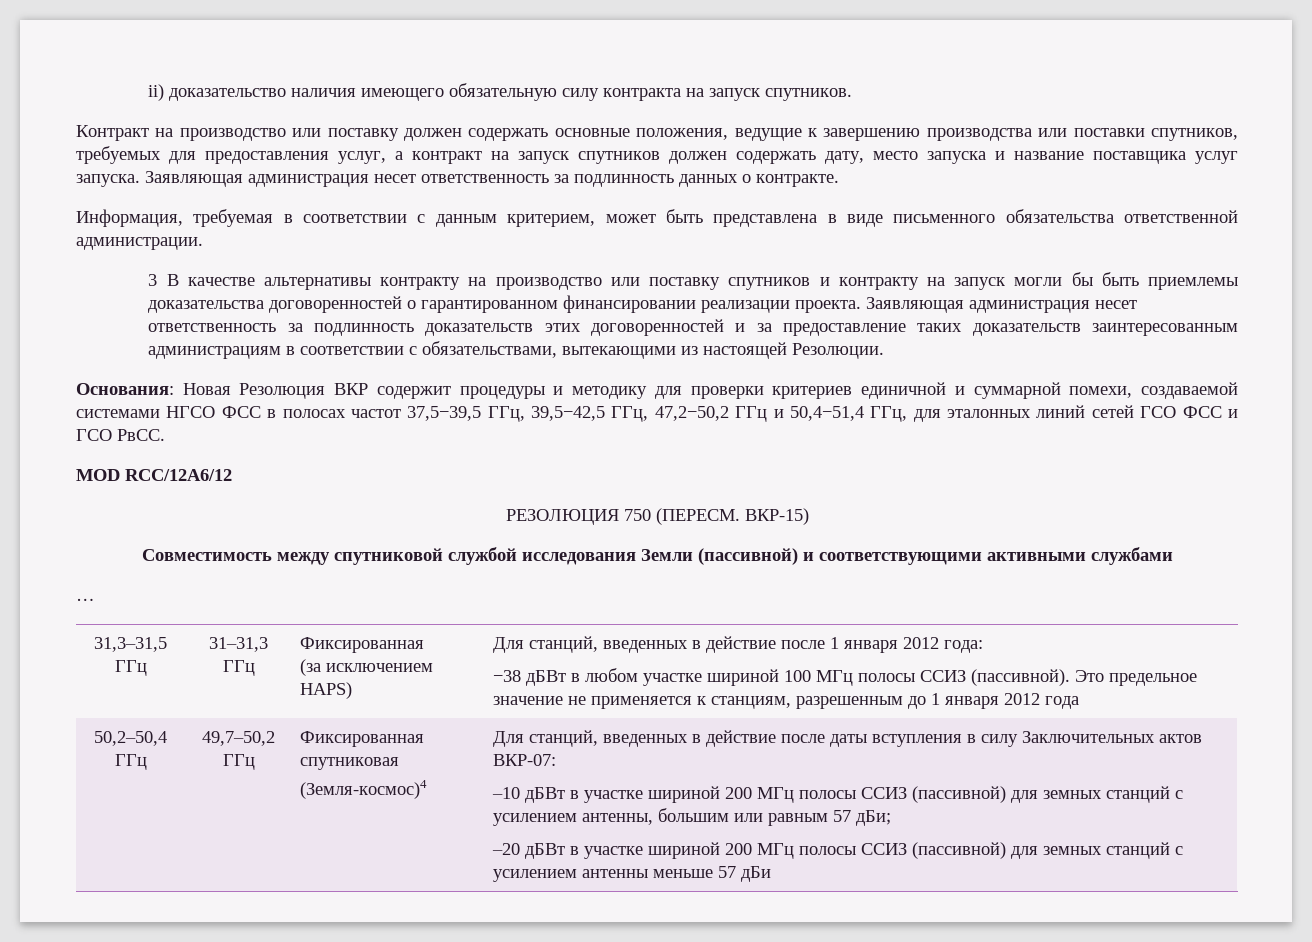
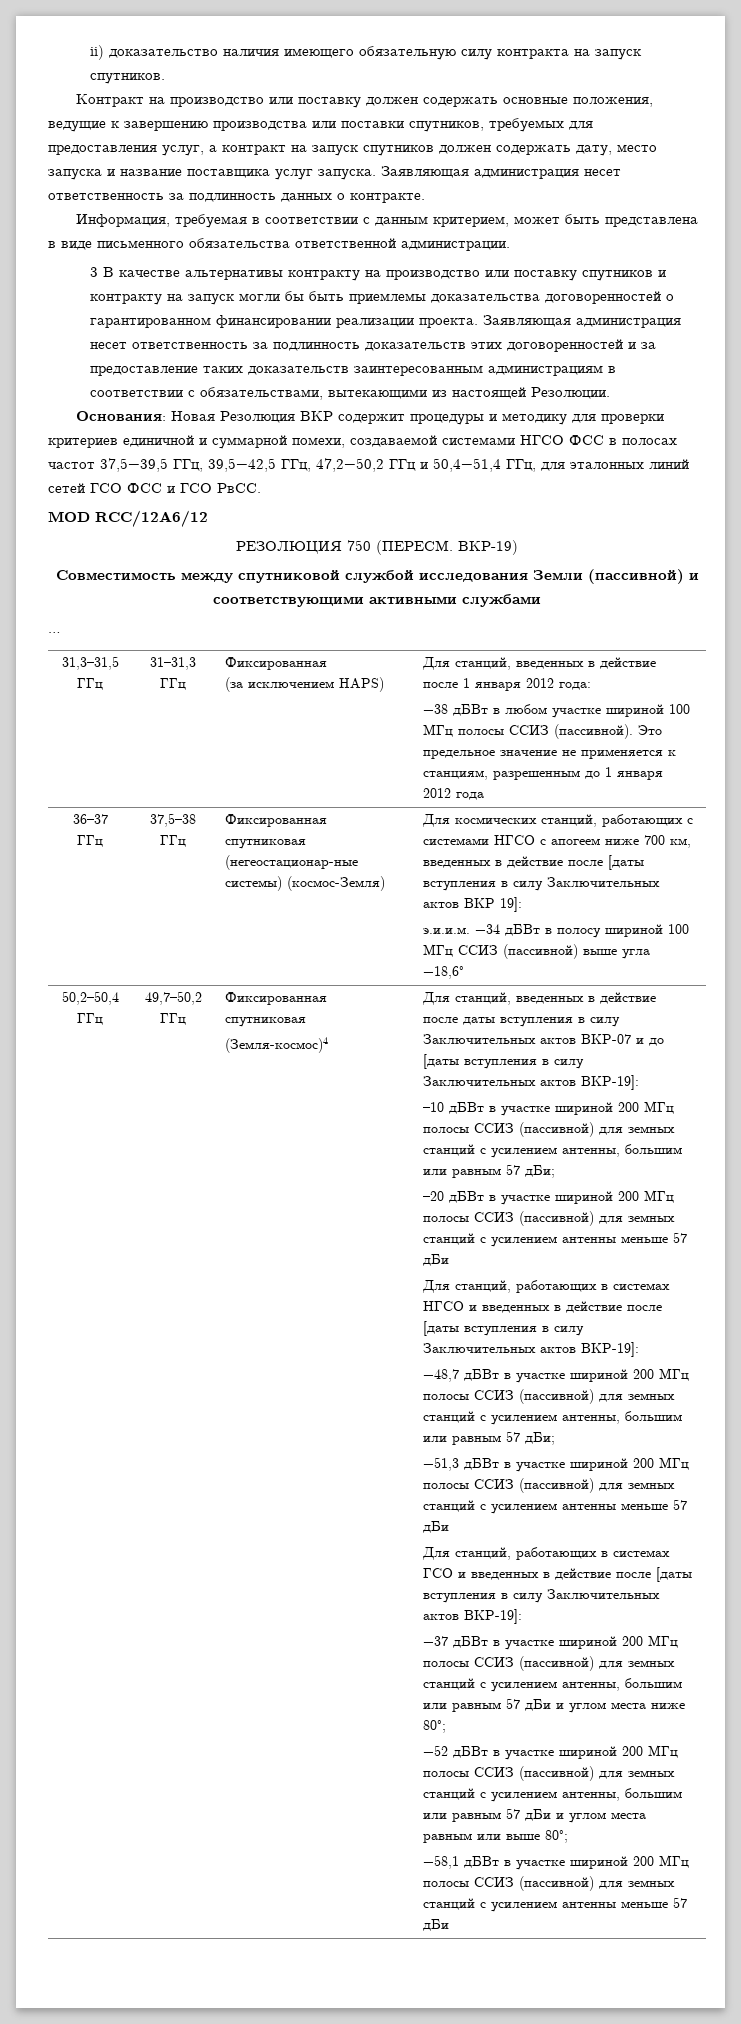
- ВКР-15)
+ ВКР-19)
+ 36–37 ГГц | 37,5–38 ГГц | Фиксированная спутниковая (негеостационар-ные системы) (космос-Земля) | Для космических станций, работающих с системами НГСО с апогеем ниже 700 км, введенных в действие после [даты вступления в силу Заключительных актов ВКР 19]:
+ э.и.и.м. −34 дБВт в полосу шириной 100 МГц ССИЗ (пассивной) выше угла −18,6°
- Для станций, введенных в действие после даты вступления в силу Заключительных актов ВКР-07:
+ Для станций, введенных в действие после даты вступления в силу Заключительных актов ВКР-07 и до [даты вступления в силу Заключительных актов ВКР-19]:
+ Для станций, работающих в системах НГСО и введенных в действие после [даты вступления в силу Заключительных актов ВКР-19]:
+ −48,7 дБВт в участке шириной 200 МГц полосы ССИЗ (пассивной) для земных станций с усилением антенны, большим или равным 57 дБи;
+ −51,3 дБВт в участке шириной 200 МГц полосы ССИЗ (пассивной) для земных станций с усилением антенны меньше 57 дБи
+ Для станций, работающих в системах ГСО и введенных в действие после [даты вступления в силу Заключительных актов ВКР-19]:
+ −37 дБВт в участке шириной 200 МГц полосы ССИЗ (пассивной) для земных станций с усилением антенны, большим или равным 57 дБи и углом места ниже 80°;
+ −52 дБВт в участке шириной 200 МГц полосы ССИЗ (пассивной) для земных станций с усилением антенны, большим или равным 57 дБи и углом места равным или выше 80°;
+ −58,1 дБВт в участке шириной 200 МГц полосы ССИЗ (пассивной) для земных станций с усилением антенны меньше 57 дБи

